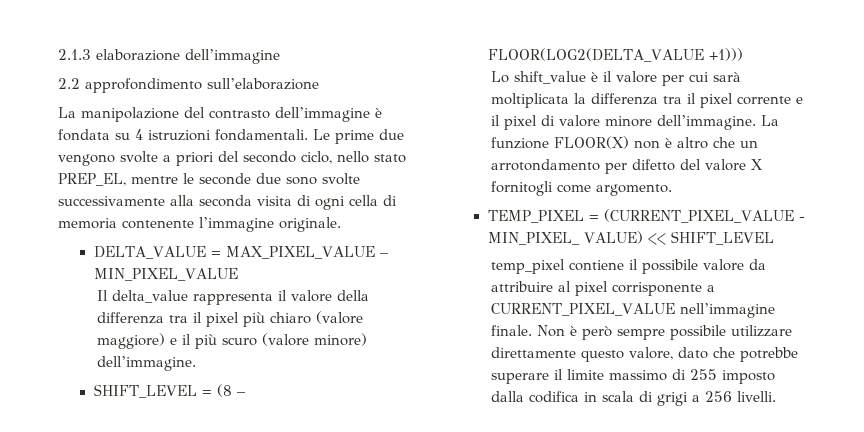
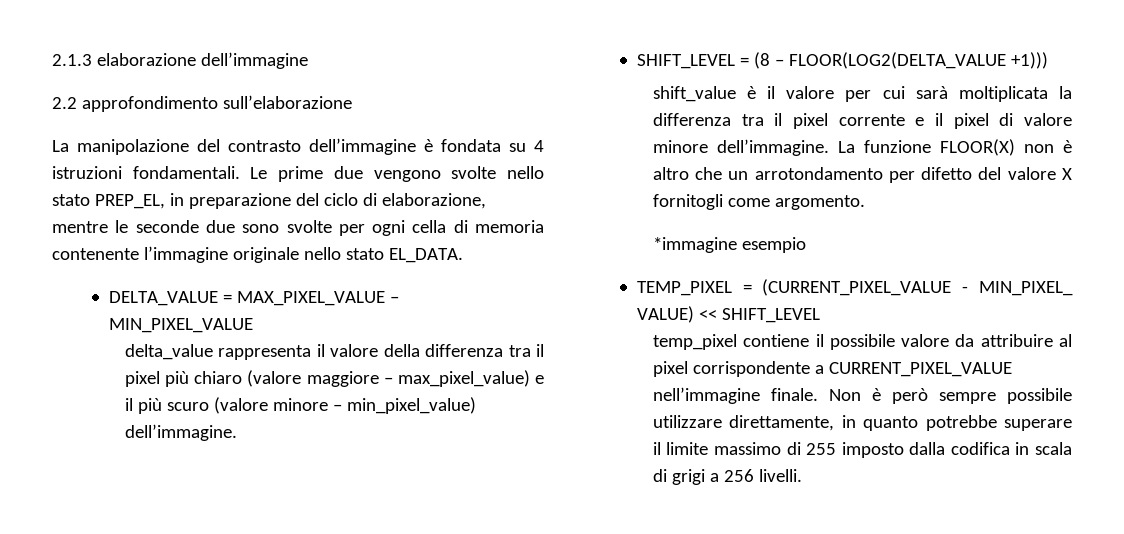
- Le prime due vengono svolte a priori del secondo ciclo, nello stato PREP_EL, mentre le seconde due sono svolte successivamente alla seconda visita di ogni cella di memoria contenente l’immagine originale.
+ Le prime due vengono svolte nello stato PREP_EL, in preparazione del ciclo di elaborazione, mentre le seconde due sono svolte per ogni cella di memoria contenente l’immagine originale nello stato EL_DATA.
- Il delta_value rappresenta il valore della differenza tra il pixel più chiaro (valore maggiore) e il più scuro (valore minore) dell’immagine.
+ delta_value rappresenta il valore della differenza tra il pixel più chiaro (valore maggiore – max_pixel_value) e il più scuro (valore minore – min_pixel_value) dell’immagine.
- Lo shift_value è il valore per cui sarà moltiplicata la differenza tra il pixel corrente e il pixel di valore minore dell’immagine.
+ shift_value è il valore per cui sarà moltiplicata la differenza tra il pixel corrente e il pixel di valore minore dell’immagine.
+ *immagine esempio
- temp_pixel contiene il possibile valore da attribuire al pixel corrisponente a CURRENT_PIXEL_VALUE nell’immagine finale.
+ temp_pixel contiene il possibile valore da attribuire al pixel corrispondente a CURRENT_PIXEL_VALUE nell’immagine finale.
- Non è però sempre possibile utilizzare direttamente questo valore, dato che potrebbe superare il limite massimo di 255 imposto dalla codifica in scala di grigi a 256 livelli.
+ Non è però sempre possibile utilizzare direttamente, in quanto potrebbe superare il limite massimo di 255 imposto dalla codifica in scala di grigi a 256 livelli.

